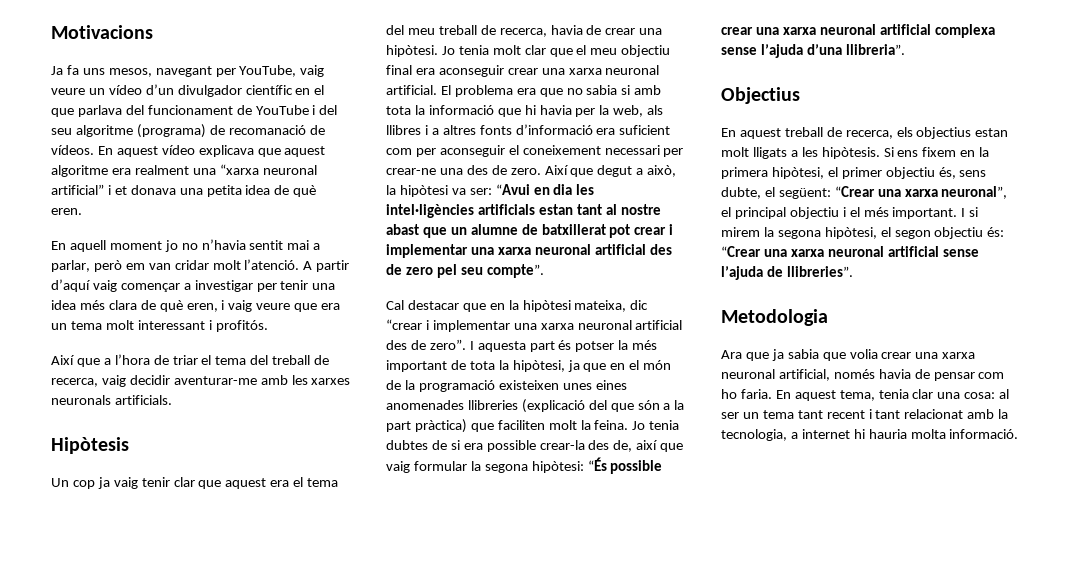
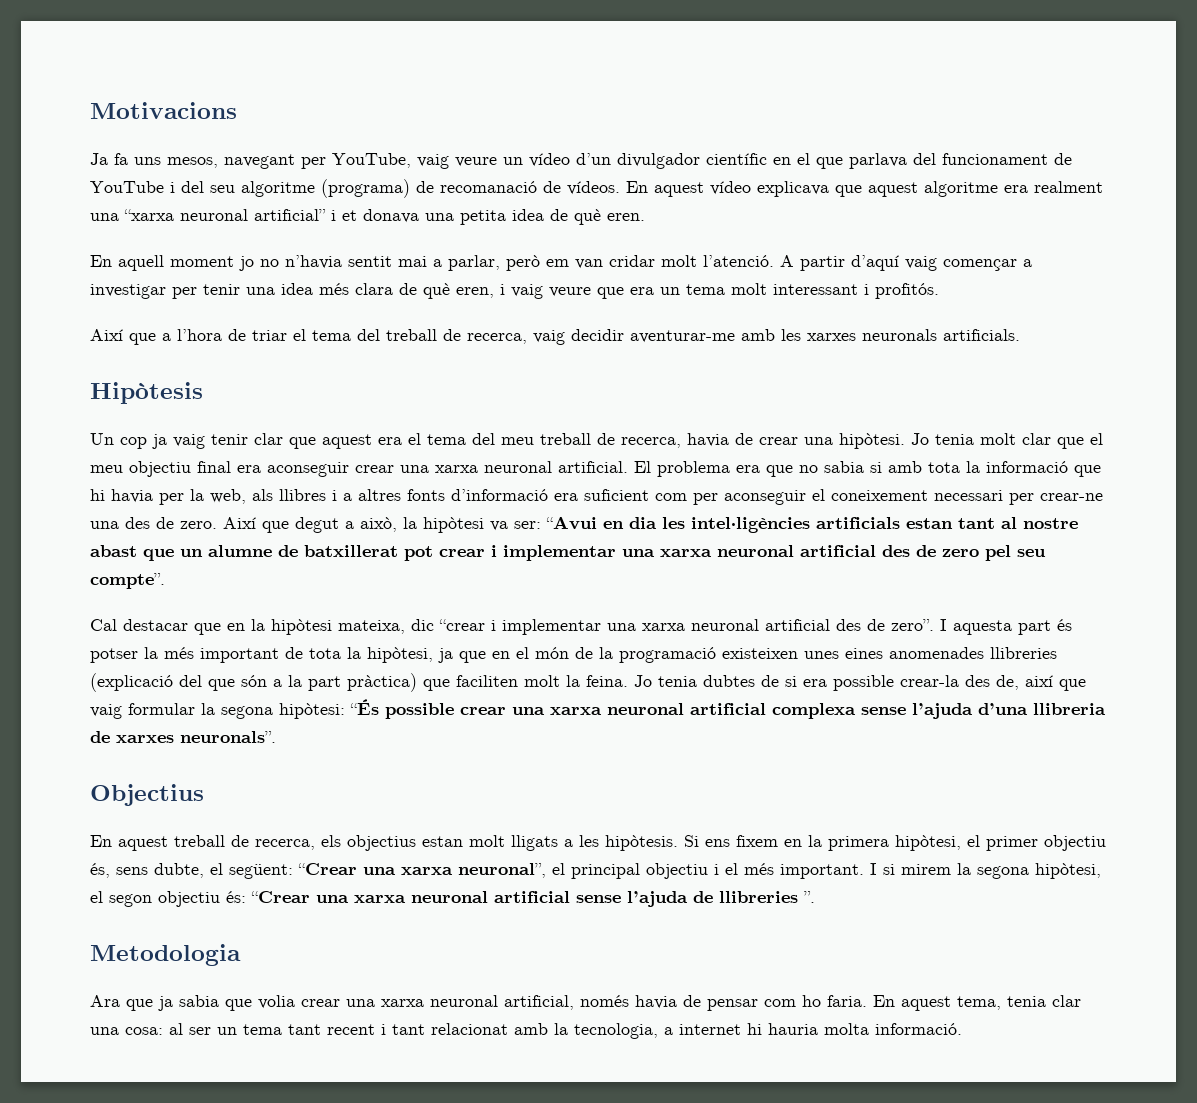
- Jo tenia dubtes de si era possible crear-la des de, així que vaig formular la segona hipòtesi: “És possible crear una xarxa neuronal artificial complexa sense l’ajuda d’una llibreria”.
+ Jo tenia dubtes de si era possible crear-la des de, així que vaig formular la segona hipòtesi: “És possible crear una xarxa neuronal artificial complexa sense l’ajuda d’una llibreria de xarxes neuronals”.
- I si mirem la segona hipòtesi, el segon objectiu és: “Crear una xarxa neuronal artificial sense l’ajuda de llibreries”.
+ I si mirem la segona hipòtesi, el segon objectiu és: “Crear una xarxa neuronal artificial sense l’ajuda de llibreries ”.

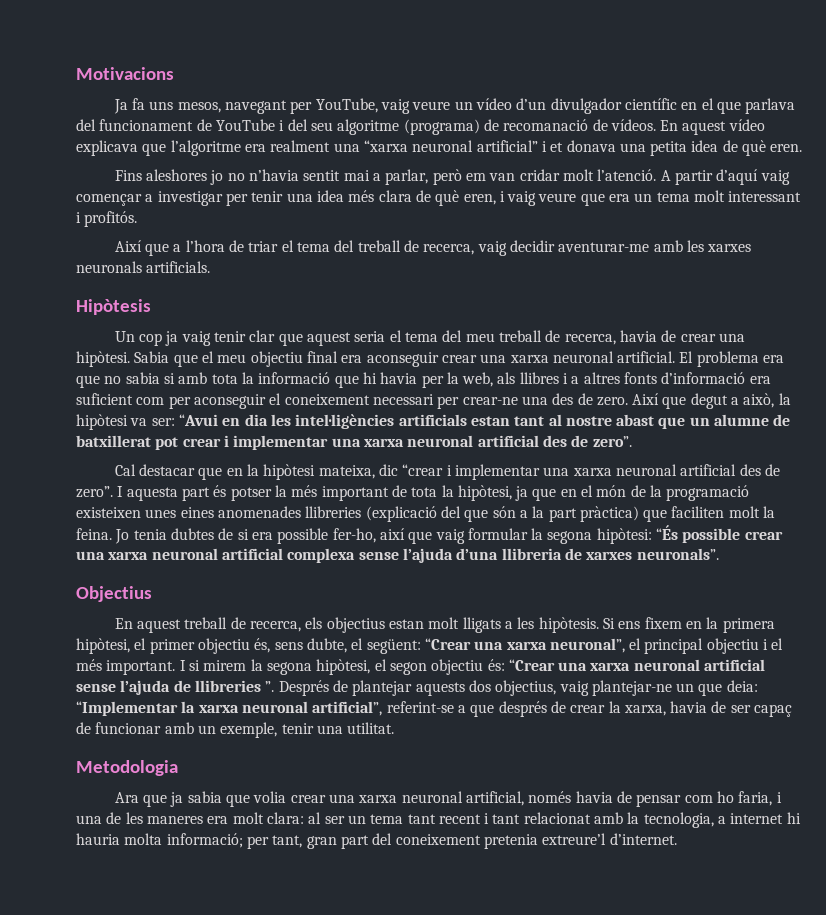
- En aquest vídeo explicava que aquest algoritme era realment una “xarxa neuronal artificial” i et donava una petita idea de què eren.
+ En aquest vídeo explicava que l’algoritme era realment una “xarxa neuronal artificial” i et donava una petita idea de què eren.
- En aquell moment jo no n’havia sentit mai a parlar, però em van cridar molt l’atenció.
+ Fins aleshores jo no n’havia sentit mai a parlar, però em van cridar molt l’atenció.
- Un cop ja vaig tenir clar que aquest era el tema del meu treball de recerca, havia de crear una hipòtesi.
+ Un cop ja vaig tenir clar que aquest seria el tema del meu treball de recerca, havia de crear una hipòtesi.
- Jo tenia molt clar que el meu objectiu final era aconseguir crear una xarxa neuronal artificial.
+ Sabia que el meu objectiu final era aconseguir crear una xarxa neuronal artificial.
- Així que degut a això, la hipòtesi va ser: “Avui en dia les intel·ligències artificials estan tant al nostre abast que un alumne de batxillerat pot crear i implementar una xarxa neuronal artificial des de zero pel seu compte”.
+ Així que degut a això, la hipòtesi va ser: “Avui en dia les intel·ligències artificials estan tant al nostre abast que un alumne de batxillerat pot crear i implementar una xarxa neuronal artificial des de zero”.
- Jo tenia dubtes de si era possible crear-la des de, així que vaig formular la segona hipòtesi: “És possible crear una xarxa neuronal artificial complexa sense l’ajuda d’una llibreria de xarxes neuronals”.
+ Jo tenia dubtes de si era possible fer-ho, així que vaig formular la segona hipòtesi: “És possible crear una xarxa neuronal artificial complexa sense l’ajuda d’una llibreria de xarxes neuronals”.
+ Després de plantejar aquests dos objectius, vaig plantejar-ne un que deia: “Implementar la xarxa neuronal artificial”, referint-se a que després de crear la xarxa, havia de ser capaç de funcionar amb un exemple, tenir una utilitat.
- Ara que ja sabia que volia crear una xarxa neuronal artificial, només havia de pensar com ho faria. En aquest tema, tenia clar una cosa: al ser un tema tant recent i tant relacionat amb la tecnologia, a internet hi hauria molta informació.
+ Ara que ja sabia que volia crear una xarxa neuronal artificial, només havia de pensar com ho faria, i una de les maneres era molt clara: al ser un tema tant recent i tant relacionat amb la tecnologia, a internet hi hauria molta informació; per tant, gran part del coneixement pretenia extreure’l d’internet.

